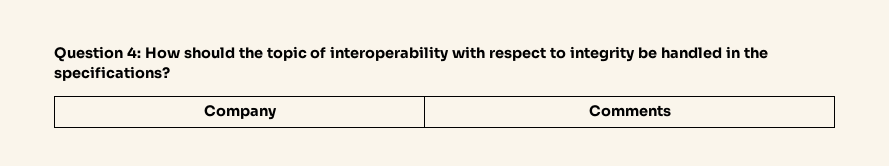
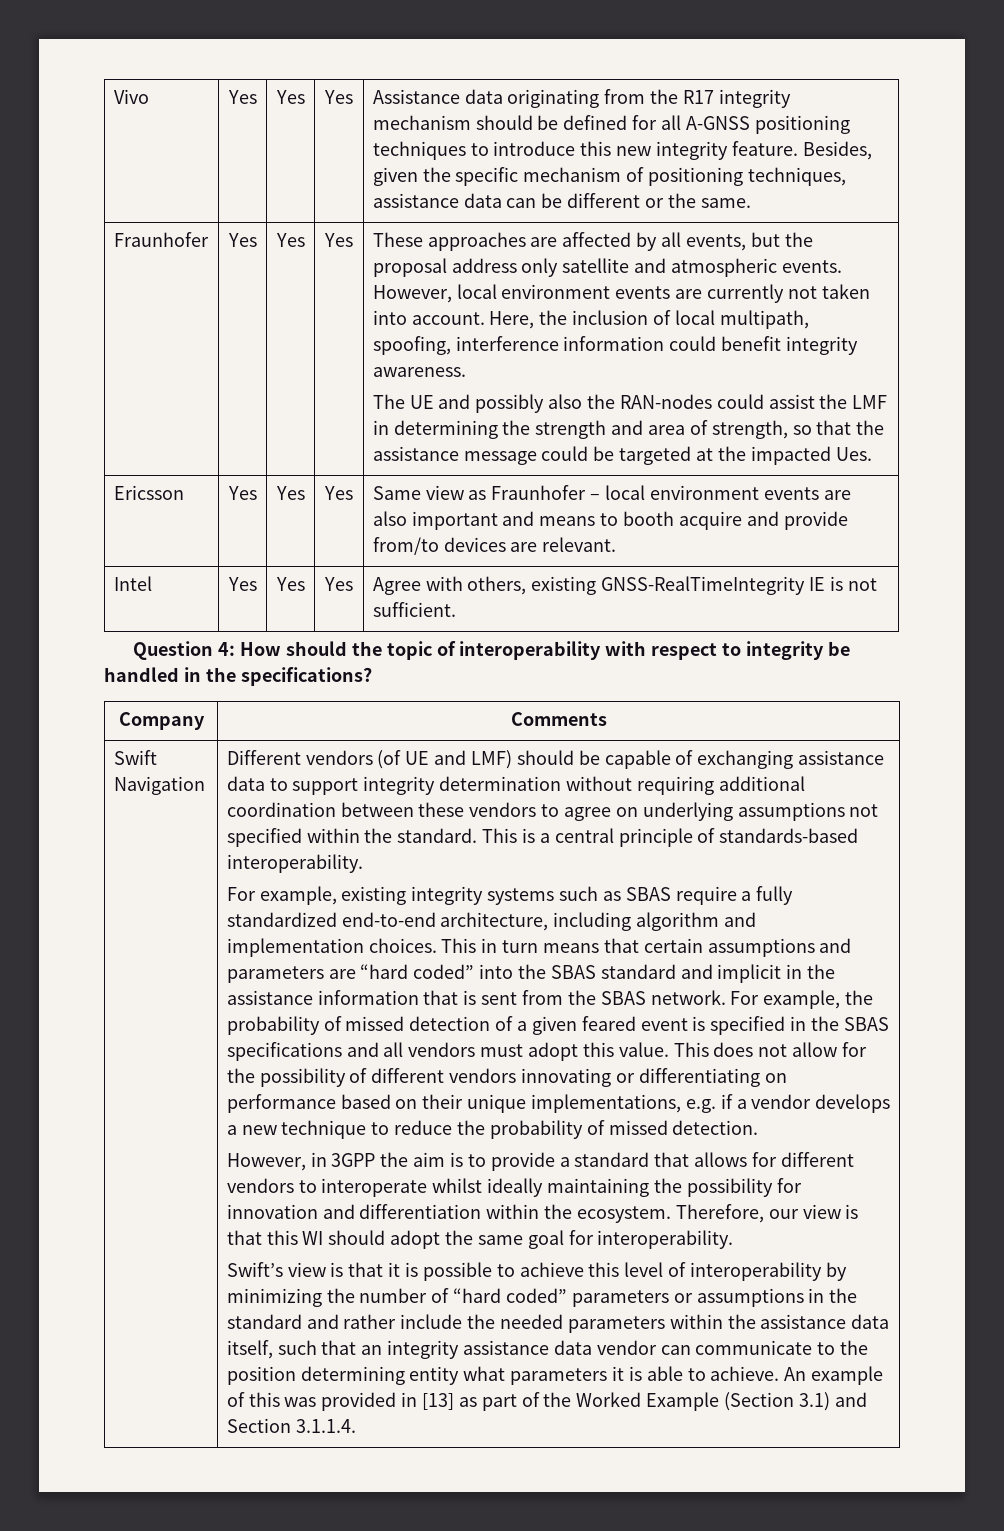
+ Vivo | Yes | Yes | Yes | Assistance data originating from the R17 integrity mechanism should be defined for all A-GNSS positioning techniques to introduce this new integrity feature. Besides, given the specific mechanism of positioning techniques, assistance data can be different or the same.
+ Fraunhofer | Yes | Yes | Yes | These approaches are affected by all events, but the proposal address only satellite and atmospheric events. However, local environment events are currently not taken into account. Here, the inclusion of local multipath, spoofing, interference information could benefit integrity awareness.
+ The UE and possibly also the RAN-nodes could assist the LMF in determining the strength and area of strength, so that the assistance message could be targeted at the impacted Ues.
+ Ericsson | Yes | Yes | Yes | Same view as Fraunhofer – local environment events are also important and means to booth acquire and provide from/to devices are relevant.
+ Intel | Yes | Yes | Yes | Agree with others, existing GNSS-RealTimeIntegrity IE is not sufficient.
+ Swift Navigation | Different vendors (of UE and LMF) should be capable of exchanging assistance data to support integrity determination without requiring additional coordination between these vendors to agree on underlying assumptions not specified within the standard. This is a central principle of standards-based interoperability.
+ For example, existing integrity systems such as SBAS require a fully standardized end-to-end architecture, including algorithm and implementation choices. This in turn means that certain assumptions and parameters are “hard coded” into the SBAS standard and implicit in the assistance information that is sent from the SBAS network. For example, the probability of missed detection of a given feared event is specified in the SBAS specifications and all vendors must adopt this value. This does not allow for the possibility of different vendors innovating or differentiating on performance based on their unique implementations, e.g. if a vendor develops a new technique to reduce the probability of missed detection.
+ However, in 3GPP the aim is to provide a standard that allows for different vendors to interoperate whilst ideally maintaining the possibility for innovation and differentiation within the ecosystem. Therefore, our view is that this WI should adopt the same goal for interoperability.
+ Swift’s view is that it is possible to achieve this level of interoperability by minimizing the number of “hard coded” parameters or assumptions in the standard and rather include the needed parameters within the assistance data itself, such that an integrity assistance data vendor can communicate to the position determining entity what parameters it is able to achieve. An example of this was provided in [13] as part of the Worked Example (Section 3.1) and Section 3.1.1.4.

